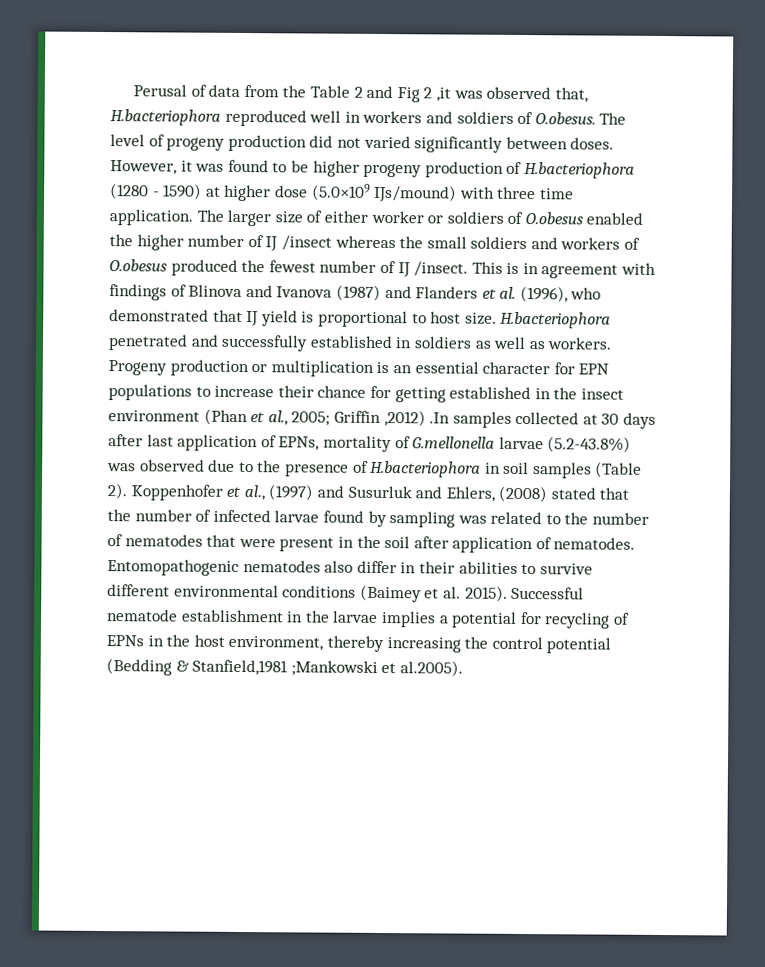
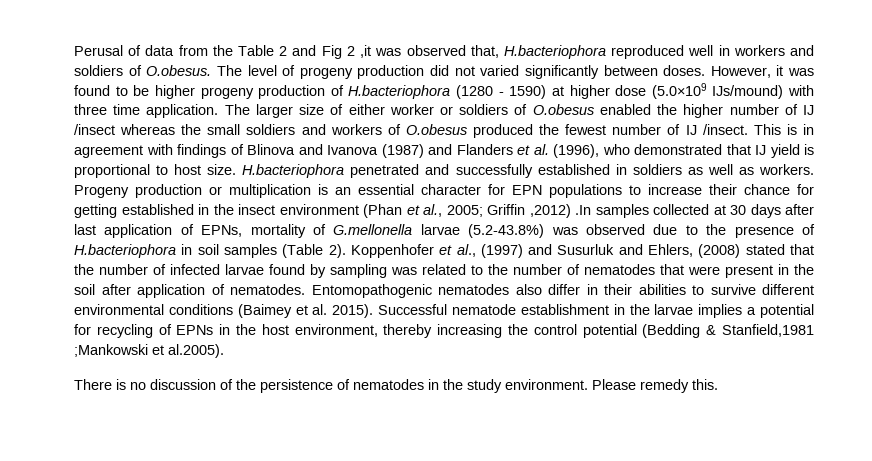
+ There is no discussion of the persistence of nematodes in the study environment. Please remedy this.

